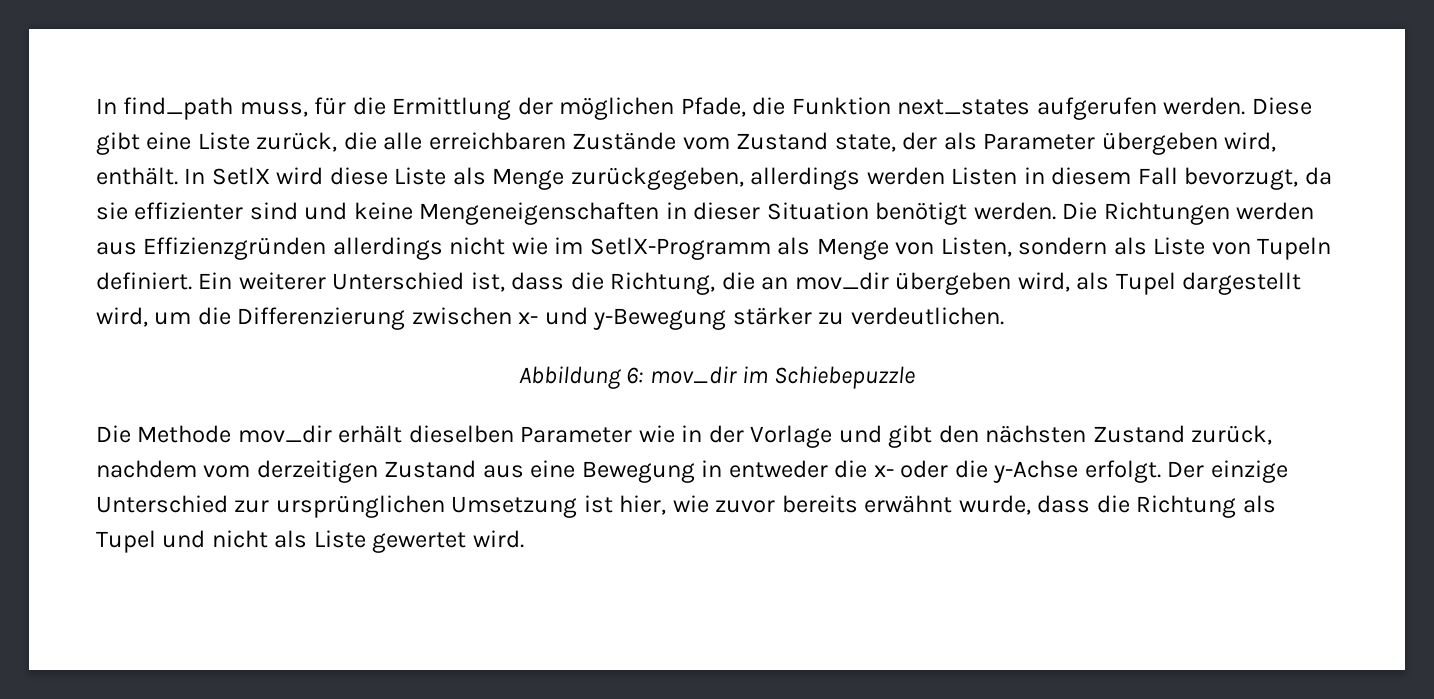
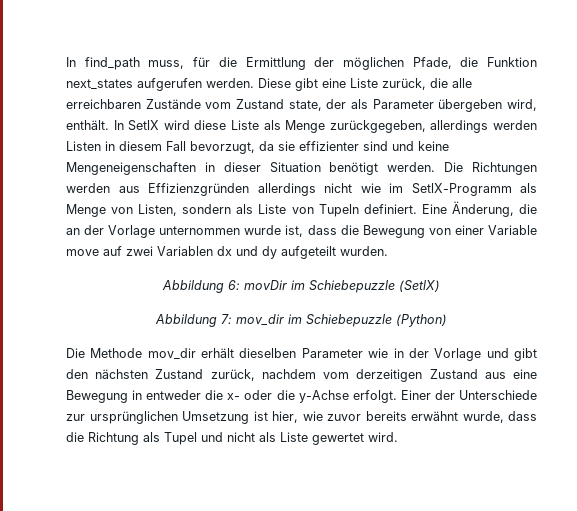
- Ein weiterer Unterschied ist, dass die Richtung, die an mov_dir übergeben wird, als Tupel dargestellt wird, um die Differenzierung zwischen x- und y-Bewegung stärker zu verdeutlichen.
- Abbildung 6: mov_dir im Schiebepuzzle
+ Eine Änderung, die an der Vorlage unternommen wurde ist, dass die Bewegung von einer Variable move auf zwei Variablen dx und dy aufgeteilt wurden.
+ Abbildung 6: movDir im Schiebepuzzle (SetlX)
+ Abbildung 7: mov_dir im Schiebepuzzle (Python)
- Der einzige Unterschied zur ursprünglichen Umsetzung ist hier, wie zuvor bereits erwähnt wurde, dass die Richtung als Tupel und nicht als Liste gewertet wird.
+ Einer der Unterschiede zur ursprünglichen Umsetzung ist hier, wie zuvor bereits erwähnt wurde, dass die Richtung als Tupel und nicht als Liste gewertet wird.

